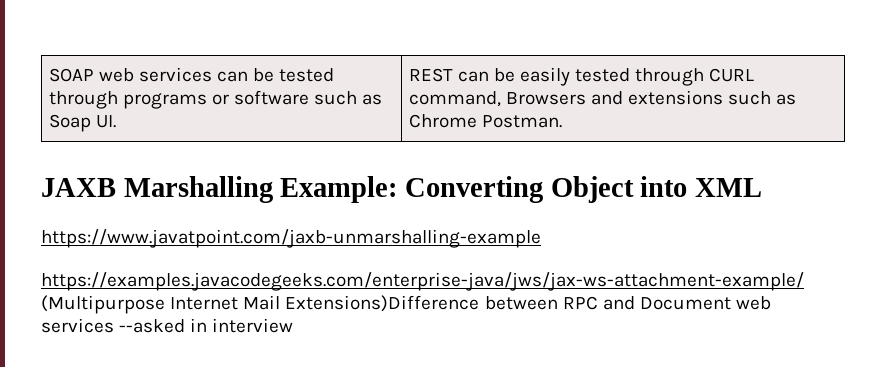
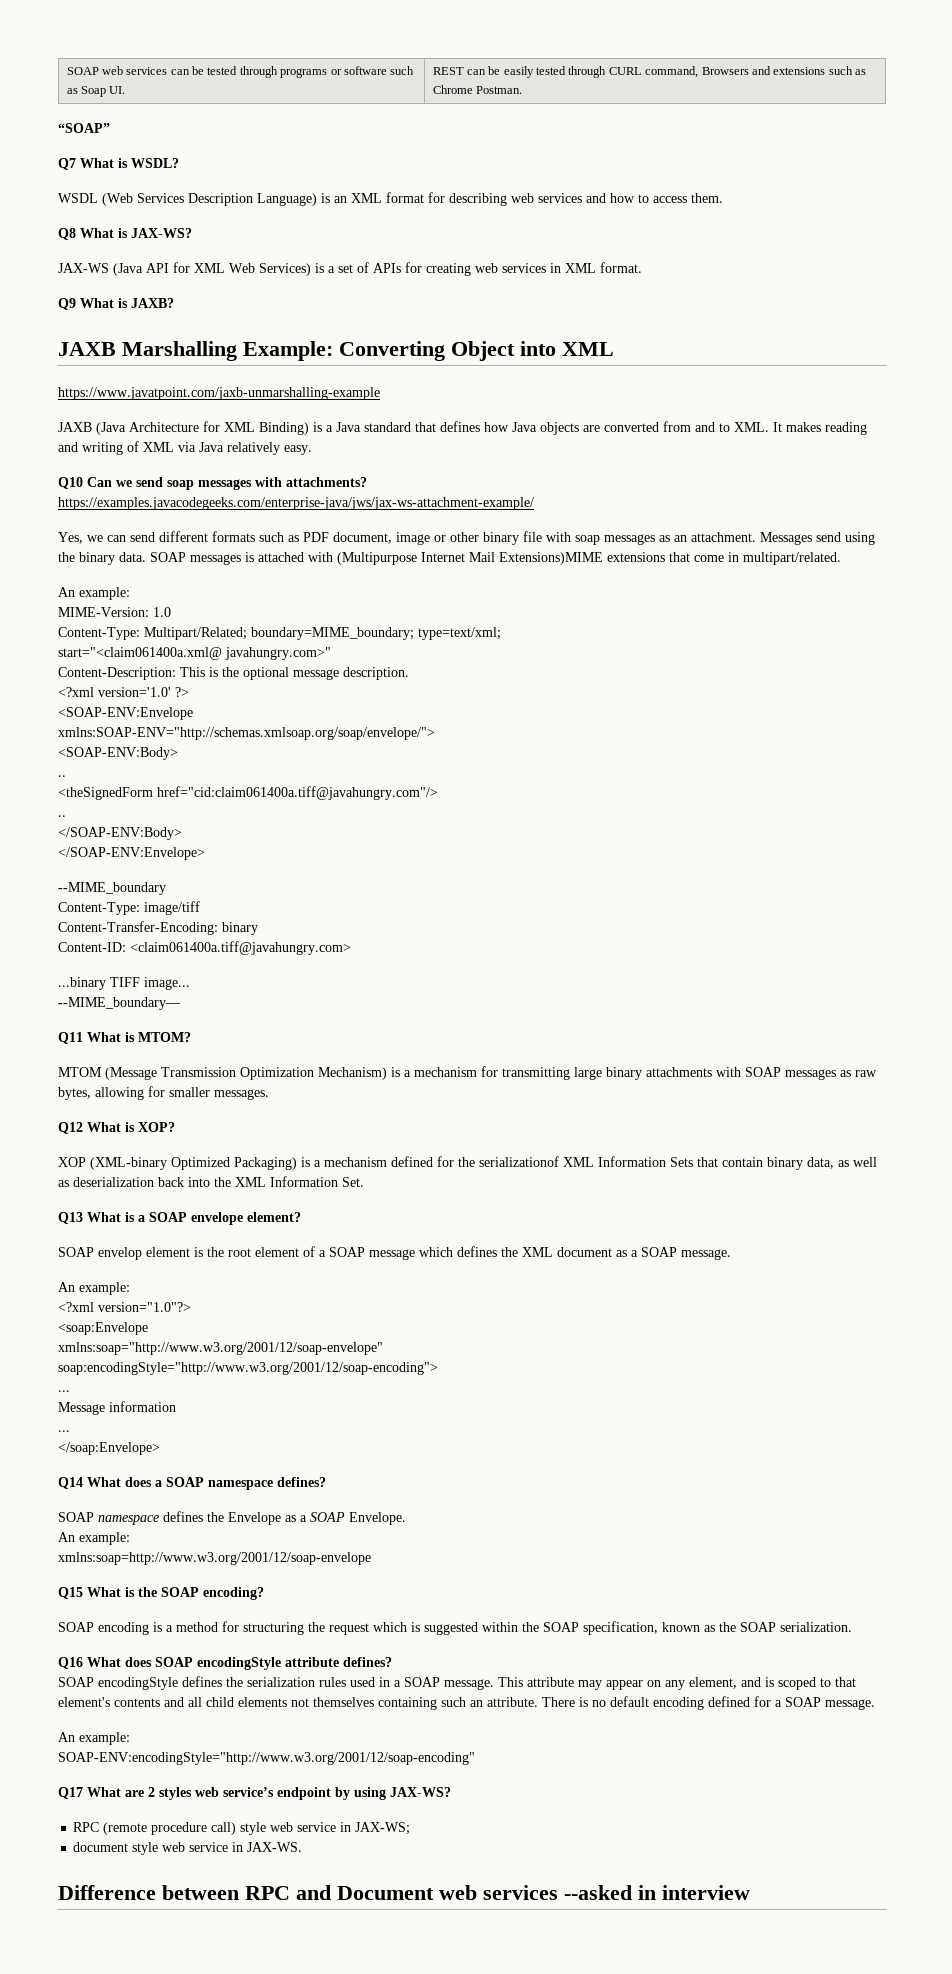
+ “SOAP”
+ Q7 What is WSDL?
+ WSDL (Web Services Description Language) is an XML format for describing web services and how to access them.
+ Q8 What is JAX-WS?
+ JAX-WS (Java API for XML Web Services) is a set of APIs for creating web services in XML format.
+ Q9 What is JAXB?
- https://examples.javacodegeeks.com/enterprise-java/jws/jax-ws-attachment-example/ (Multipurpose Internet Mail Extensions)Difference between RPC and Document web services --asked in interview
+ JAXB (Java Architecture for XML Binding) is a Java standard that defines how Java objects are converted from and to XML. It makes reading and writing of XML via Java relatively easy.
+ Q10 Can we send soap messages with attachments?
+ https://examples.javacodegeeks.com/enterprise-java/jws/jax-ws-attachment-example/
+ Yes, we can send different formats such as PDF document, image or other binary file with soap messages as an attachment. Messages send using the binary data. SOAP messages is attached with (Multipurpose Internet Mail Extensions)MIME extensions that come in multipart/related.
+ An example:
+ MIME-Version: 1.0
+ Content-Type: Multipart/Related; boundary=MIME_boundary; type=text/xml;
+ start="<claim061400a.xml@ javahungry.com>"
+ Content-Description: This is the optional message description.
+ <?xml version='1.0' ?>
+ <SOAP-ENV:Envelope
+ xmlns:SOAP-ENV="http://schemas.xmlsoap.org/soap/envelope/">
+ <SOAP-ENV:Body>
+ ..
+ <theSignedForm href="cid:claim061400a.tiff@javahungry.com"/>
+ ..
+ </SOAP-ENV:Body>
+ </SOAP-ENV:Envelope>
+ --MIME_boundary
+ Content-Type: image/tiff
+ Content-Transfer-Encoding: binary
+ Content-ID: <claim061400a.tiff@javahungry.com>
+ ...binary TIFF image...
+ --MIME_boundary—
+ Q11 What is MTOM?
+ MTOM (Message Transmission Optimization Mechanism) is a mechanism for transmitting large binary attachments with SOAP messages as raw bytes, allowing for smaller messages.
+ Q12 What is XOP?
+ XOP (XML-binary Optimized Packaging) is a mechanism defined for the serializationof XML Information Sets that contain binary data, as well as deserialization back into the XML Information Set.
+ Q13 What is a SOAP envelope element?
+ SOAP envelop element is the root element of a SOAP message which defines the XML document as a SOAP message.
+ An example:
+ <?xml version="1.0"?>
+ <soap:Envelope
+ xmlns:soap="http://www.w3.org/2001/12/soap-envelope"
+ soap:encodingStyle="http://www.w3.org/2001/12/soap-encoding">
+ ...
+ Message information
+ ...
+ </soap:Envelope>
+ Q14 What does a SOAP namespace defines?
+ SOAP namespace defines the Envelope as a SOAP Envelope.
+ An example:
+ xmlns:soap=http://www.w3.org/2001/12/soap-envelope
+ Q15 What is the SOAP encoding?
+ SOAP encoding is a method for structuring the request which is suggested within the SOAP specification, known as the SOAP serialization.
+ Q16 What does SOAP encodingStyle attribute defines?
+ SOAP encodingStyle defines the serialization rules used in a SOAP message. This attribute may appear on any element, and is scoped to that element's contents and all child elements not themselves containing such an attribute. There is no default encoding defined for a SOAP message.
+ An example:
+ SOAP-ENV:encodingStyle="http://www.w3.org/2001/12/soap-encoding"
+ Q17 What are 2 styles web service’s endpoint by using JAX-WS?
+ RPC (remote procedure call) style web service in JAX-WS;
+ document style web service in JAX-WS.
+ Difference between RPC and Document web services --asked in interview

